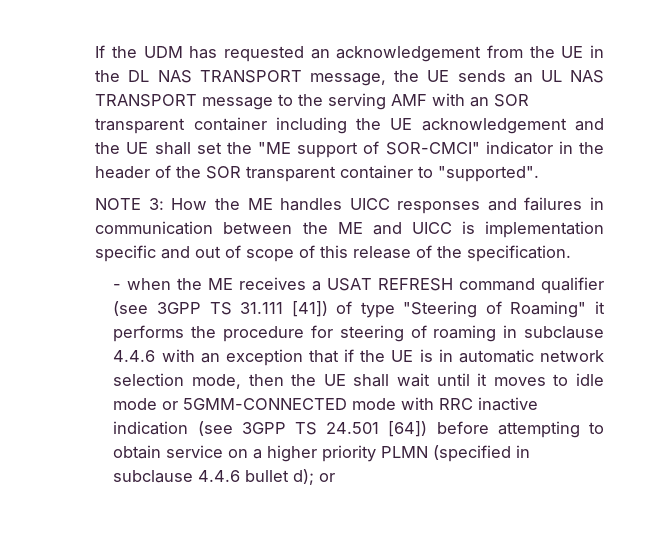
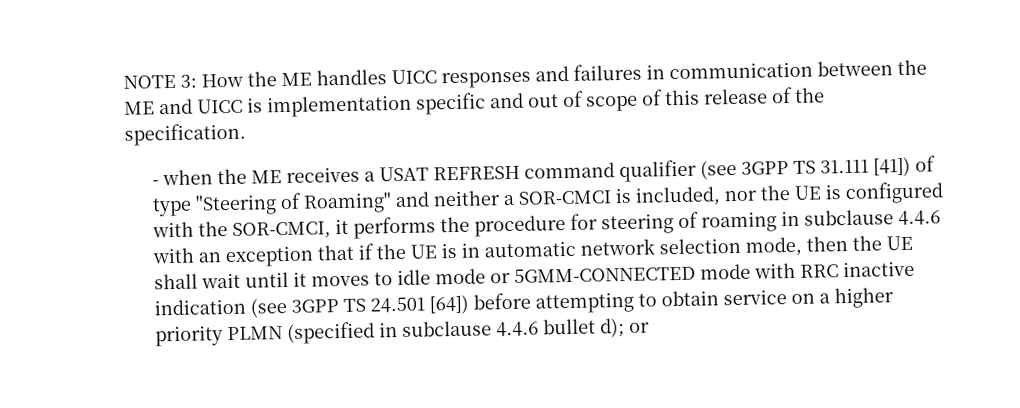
- If the UDM has requested an acknowledgement from the UE in the DL NAS TRANSPORT message, the UE sends an UL NAS TRANSPORT message to the serving AMF with an SOR transparent container including the UE acknowledgement and the UE shall set the "ME support of SOR-CMCI" indicator in the header of the SOR transparent container to "supported".
- - when the ME receives a USAT REFRESH command qualifier (see 3GPP TS 31.111 [41]) of type "Steering of Roaming" it performs the procedure for steering of roaming in subclause 4.4.6 with an exception that if the UE is in automatic network selection mode, then the UE shall wait until it moves to idle mode or 5GMM-CONNECTED mode with RRC inactive indication (see 3GPP TS 24.501 [64]) before attempting to obtain service on a higher priority PLMN (specified in subclause 4.4.6 bullet d);
+ - when the ME receives a USAT REFRESH command qualifier (see 3GPP TS 31.111 [41]) of type "Steering of Roaming" and neither a SOR-CMCI is included, nor the UE is configured with the SOR-CMCI, it performs the procedure for steering of roaming in subclause 4.4.6 with an exception that if the UE is in automatic network selection mode, then the UE shall wait until it moves to idle mode or 5GMM-CONNECTED mode with RRC inactive indication (see 3GPP TS 24.501 [64]) before attempting to obtain service on a higher priority PLMN (specified in subclause 4.4.6 bullet d);

